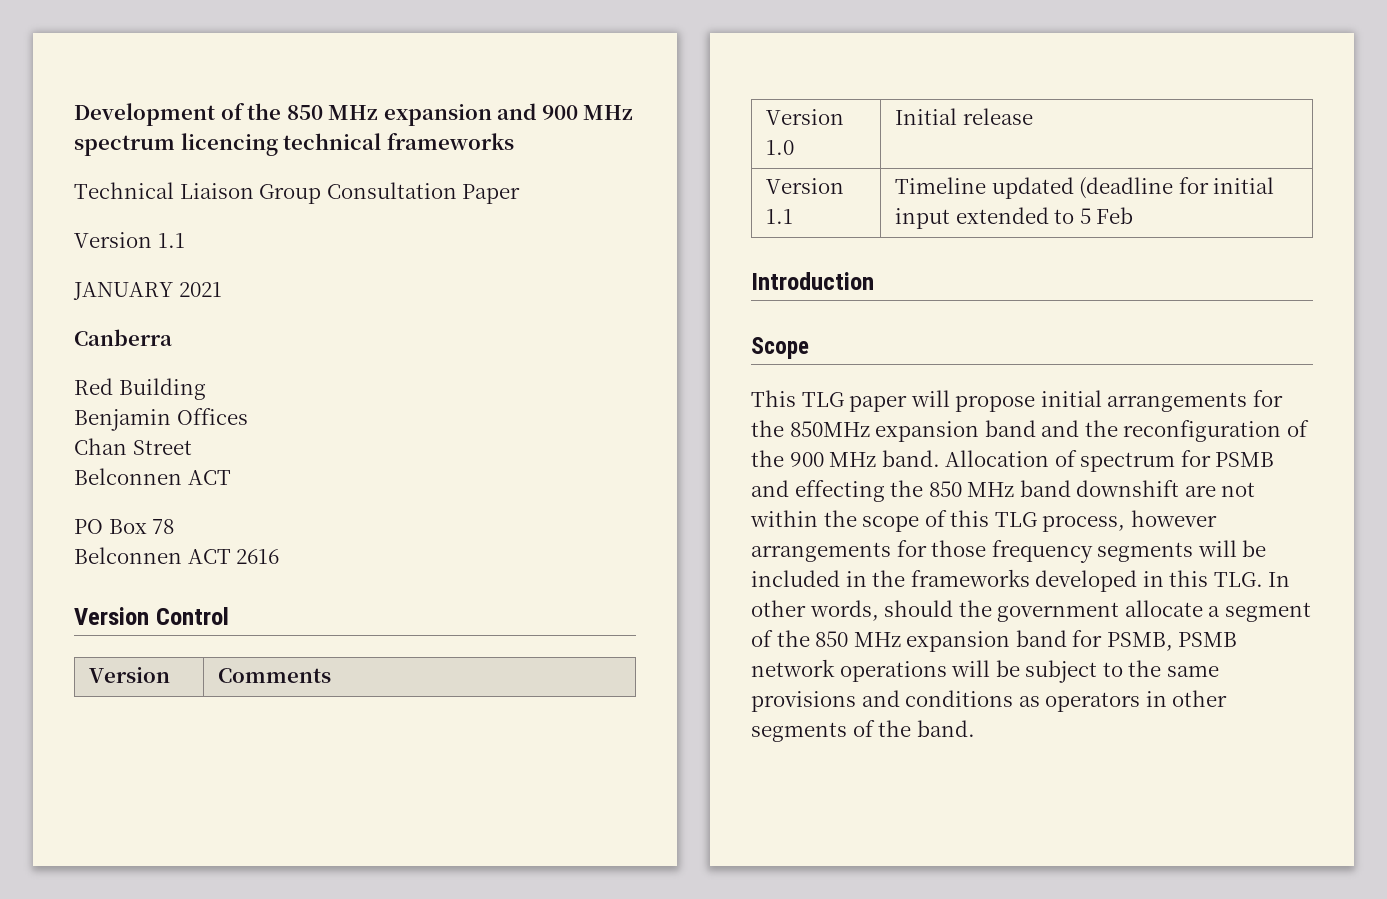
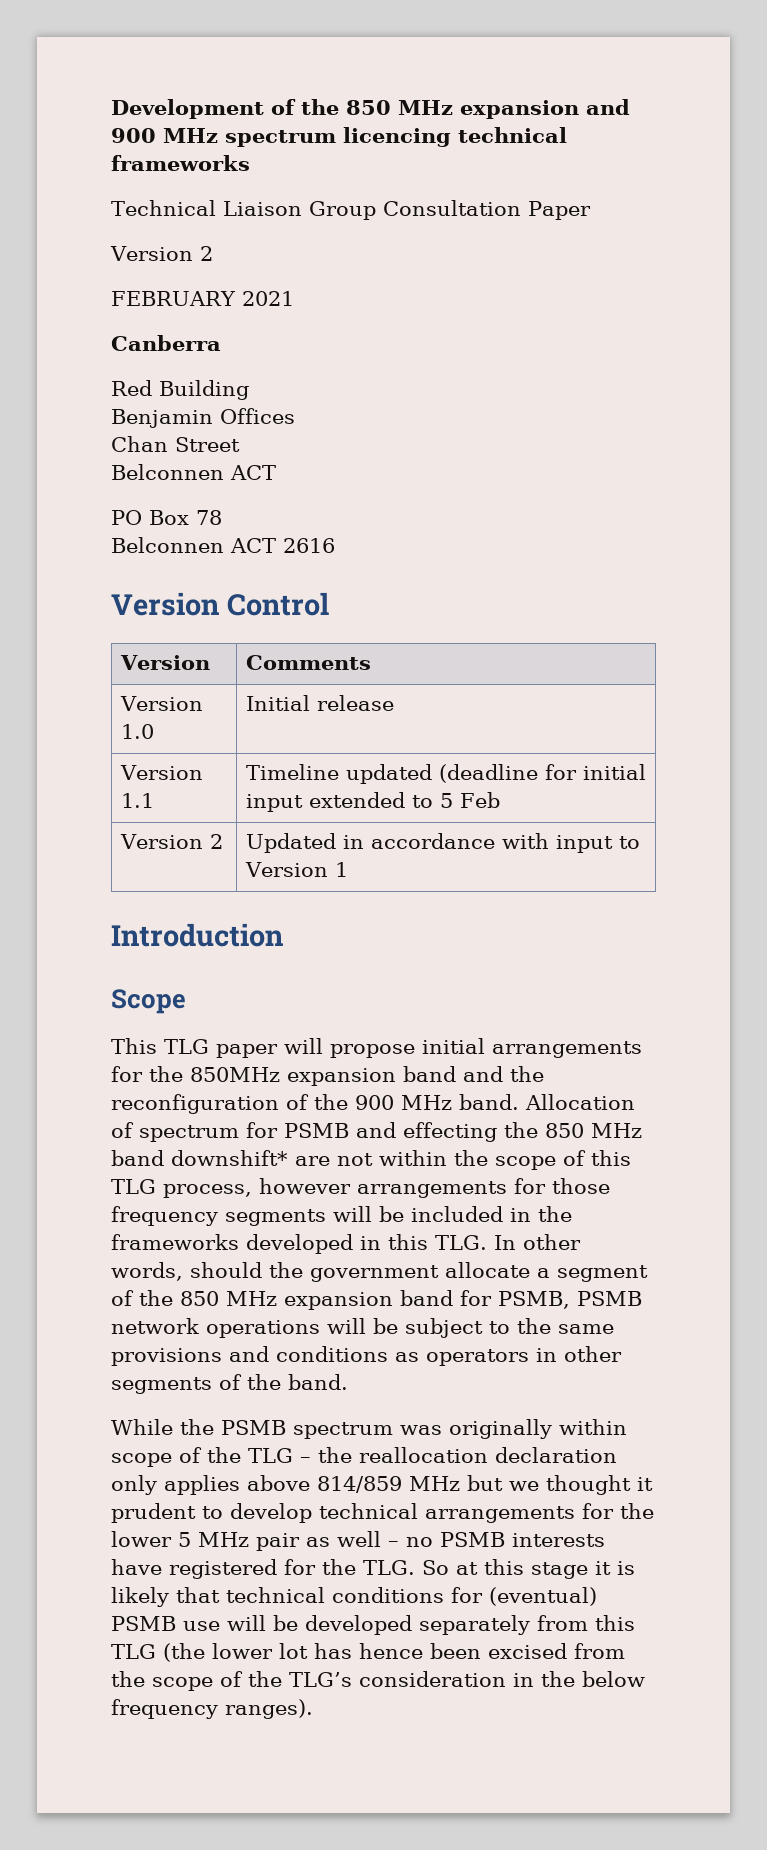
  Technical Liaison Group Consultation Paper
- Version 1.1
- JANUARY 2021
+ Version 2
+ FEBRUARY 2021
+ Version 2 | Updated in accordance with input to Version 1
- Allocation of spectrum for PSMB and effecting the 850 MHz band downshift are not within the scope of this TLG process, however arrangements for those frequency segments will be included in the frameworks developed in this TLG. In other words, should the government allocate a segment of the 850 MHz expansion band for PSMB, PSMB network operations will be subject to the same provisions and conditions as operators in other segments of the band.
+ Allocation of spectrum for PSMB and effecting the 850 MHz band downshift* are not within the scope of this TLG process, however arrangements for those frequency segments will be included in the frameworks developed in this TLG. In other words, should the government allocate a segment of the 850 MHz expansion band for PSMB, PSMB network operations will be subject to the same provisions and conditions as operators in other segments of the band.
+ While the PSMB spectrum was originally within scope of the TLG – the reallocation declaration only applies above 814/859 MHz but we thought it prudent to develop technical arrangements for the lower 5 MHz pair as well – no PSMB interests have registered for the TLG. So at this stage it is likely that technical conditions for (eventual) PSMB use will be developed separately from this TLG (the lower lot has hence been excised from the scope of the TLG’s consideration in the below frequency ranges).

